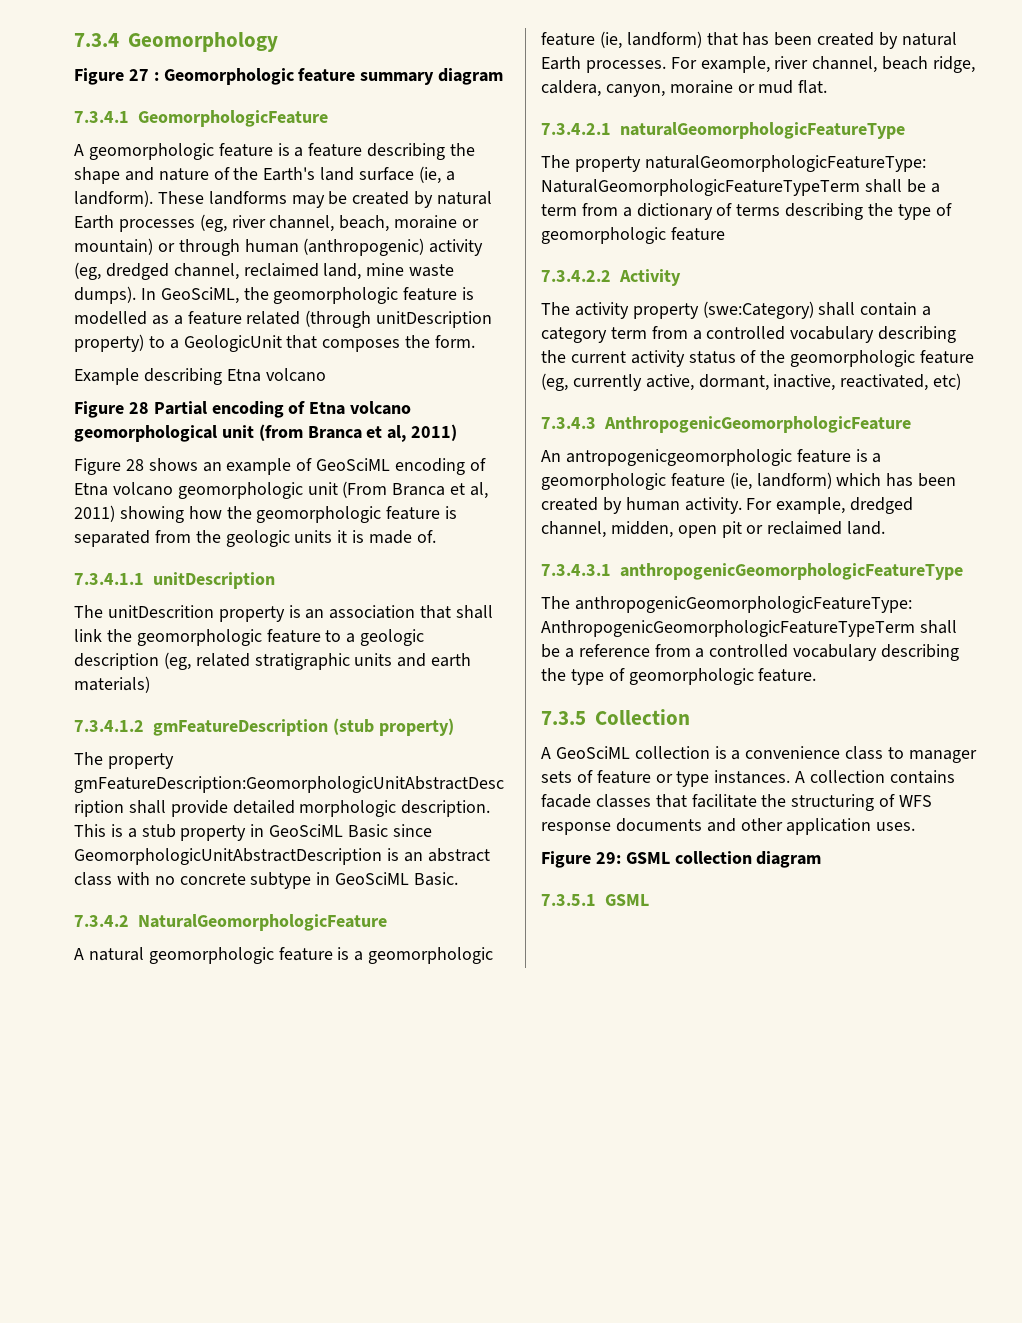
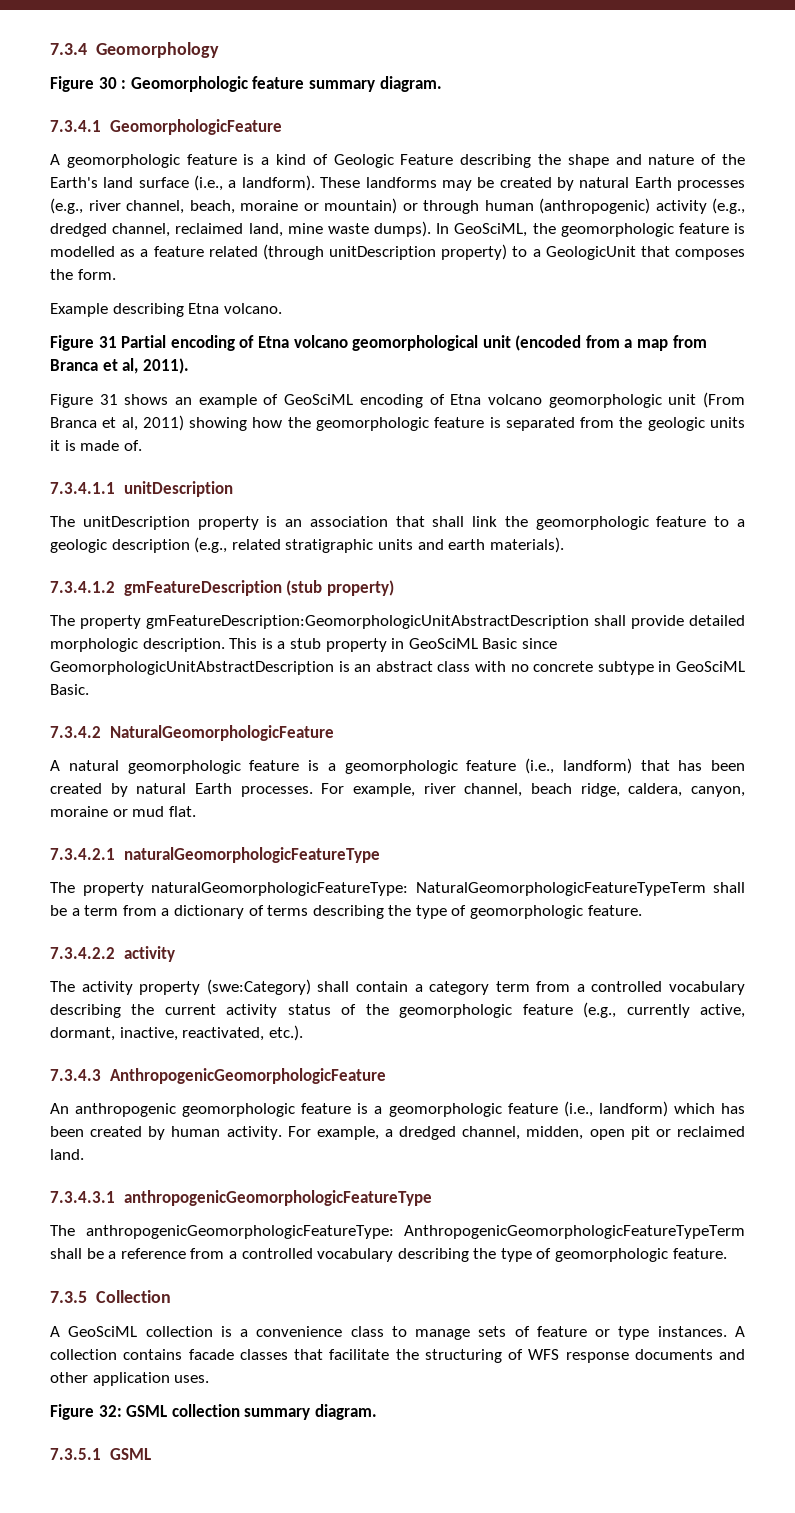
- Figure 27 : Geomorphologic feature summary diagram
+ Figure 30 : Geomorphologic feature summary diagram.
- A geomorphologic feature is a feature describing the shape and nature of the Earth's land surface (ie, a landform).
+ A geomorphologic feature is a kind of Geologic Feature describing the shape and nature of the Earth's land surface (i.e., a landform).
- These landforms may be created by natural Earth processes (eg, river channel, beach, moraine or mountain) or through human (anthropogenic) activity (eg, dredged channel, reclaimed land, mine waste dumps).
+ These landforms may be created by natural Earth processes (e.g., river channel, beach, moraine or mountain) or through human (anthropogenic) activity (e.g., dredged channel, reclaimed land, mine waste dumps).
- Example describing Etna volcano
- Figure 28 Partial encoding of Etna volcano geomorphological unit (from Branca et al, 2011)
- Figure 28 shows an example of GeoSciML encoding of Etna volcano geomorphologic unit (From Branca et al, 2011) showing how the geomorphologic feature is separated from the geologic units it is made of.
+ Example describing Etna volcano.
+ Figure 31 Partial encoding of Etna volcano geomorphological unit (encoded from a map from Branca et al, 2011).
+ Figure 31 shows an example of GeoSciML encoding of Etna volcano geomorphologic unit (From Branca et al, 2011) showing how the geomorphologic feature is separated from the geologic units it is made of.
- The unitDescrition property is an association that shall link the geomorphologic feature to a geologic description (eg, related stratigraphic units and earth materials)
+ The unitDescription property is an association that shall link the geomorphologic feature to a geologic description (e.g., related stratigraphic units and earth materials).
- A natural geomorphologic feature is a geomorphologic feature (ie, landform) that has been created by natural Earth processes.
+ A natural geomorphologic feature is a geomorphologic feature (i.e., landform) that has been created by natural Earth processes.
- The property naturalGeomorphologicFeatureType: NaturalGeomorphologicFeatureTypeTerm shall be a term from a dictionary of terms describing the type of geomorphologic feature
+ The property naturalGeomorphologicFeatureType: NaturalGeomorphologicFeatureTypeTerm shall be a term from a dictionary of terms describing the type of geomorphologic feature.
- 7.3.4.2.2 Activity
+ 7.3.4.2.2 activity
- The activity property (swe:Category) shall contain a category term from a controlled vocabulary describing the current activity status of the geomorphologic feature (eg, currently active, dormant, inactive, reactivated, etc)
+ The activity property (swe:Category) shall contain a category term from a controlled vocabulary describing the current activity status of the geomorphologic feature (e.g., currently active, dormant, inactive, reactivated, etc.).
- An antropogenicgeomorphologic feature is a geomorphologic feature (ie, landform) which has been created by human activity.
+ An anthropogenic geomorphologic feature is a geomorphologic feature (i.e., landform) which has been created by human activity.
- For example, dredged channel, midden, open pit or reclaimed land.
+ For example, a dredged channel, midden, open pit or reclaimed land.
- A GeoSciML collection is a convenience class to manager sets of feature or type instances.
+ A GeoSciML collection is a convenience class to manage sets of feature or type instances.
- Figure 29: GSML collection diagram
+ Figure 32: GSML collection summary diagram.

